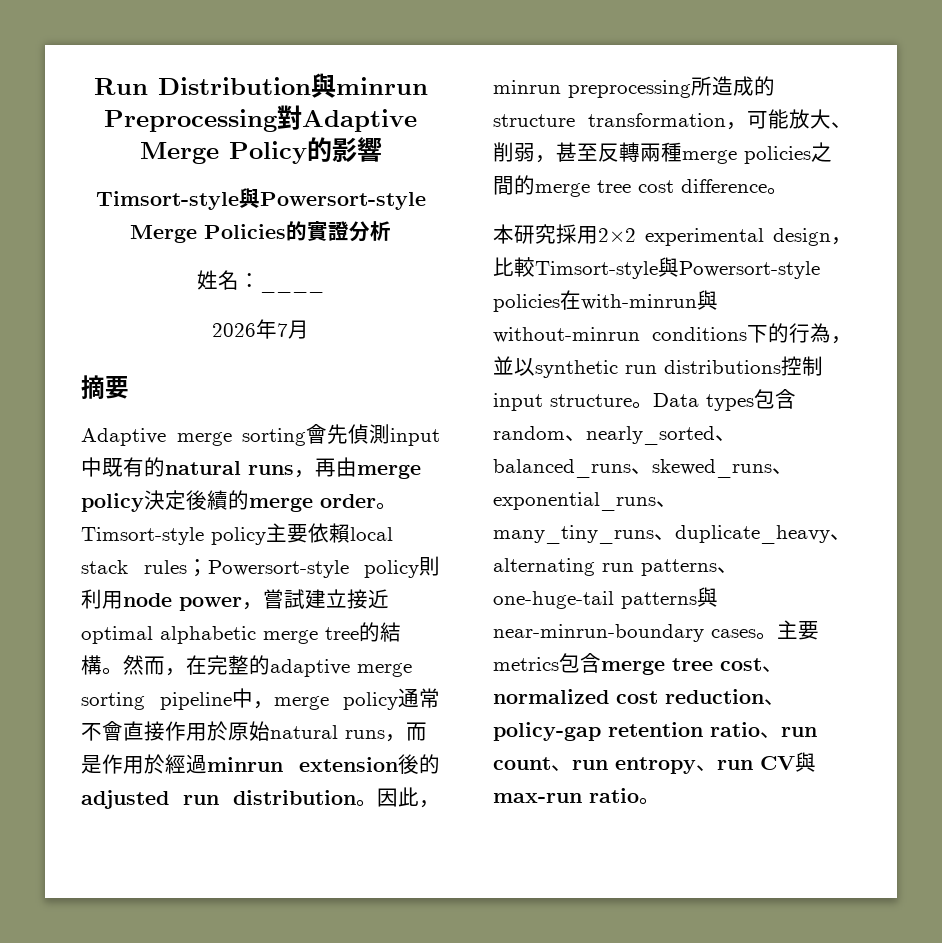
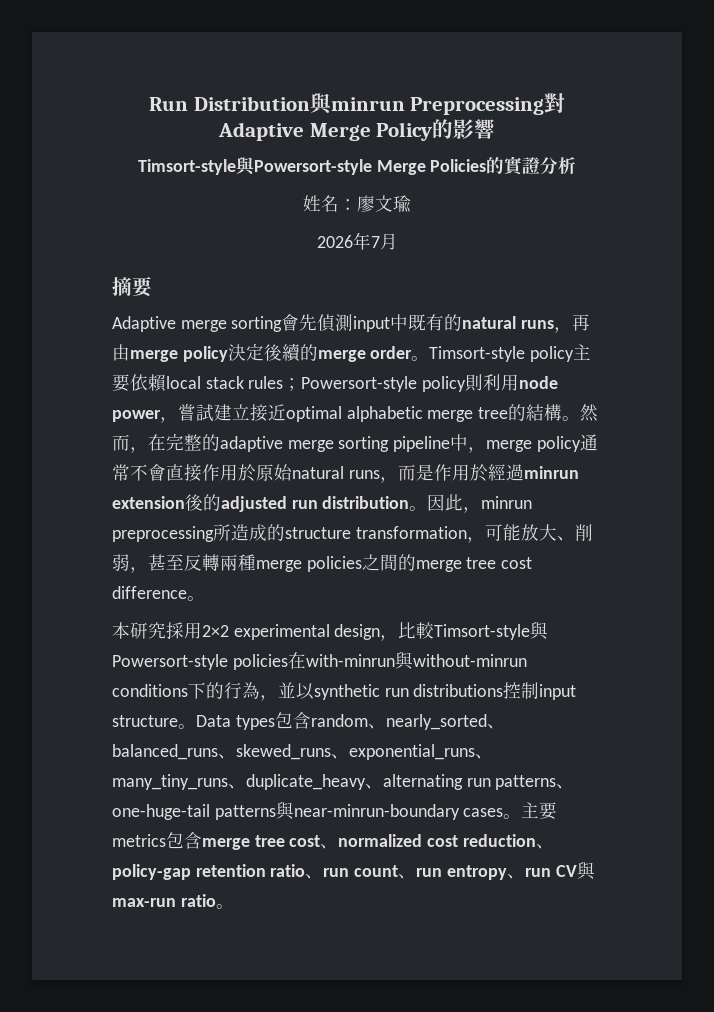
- 姓名：____
+ 姓名：廖文瑜

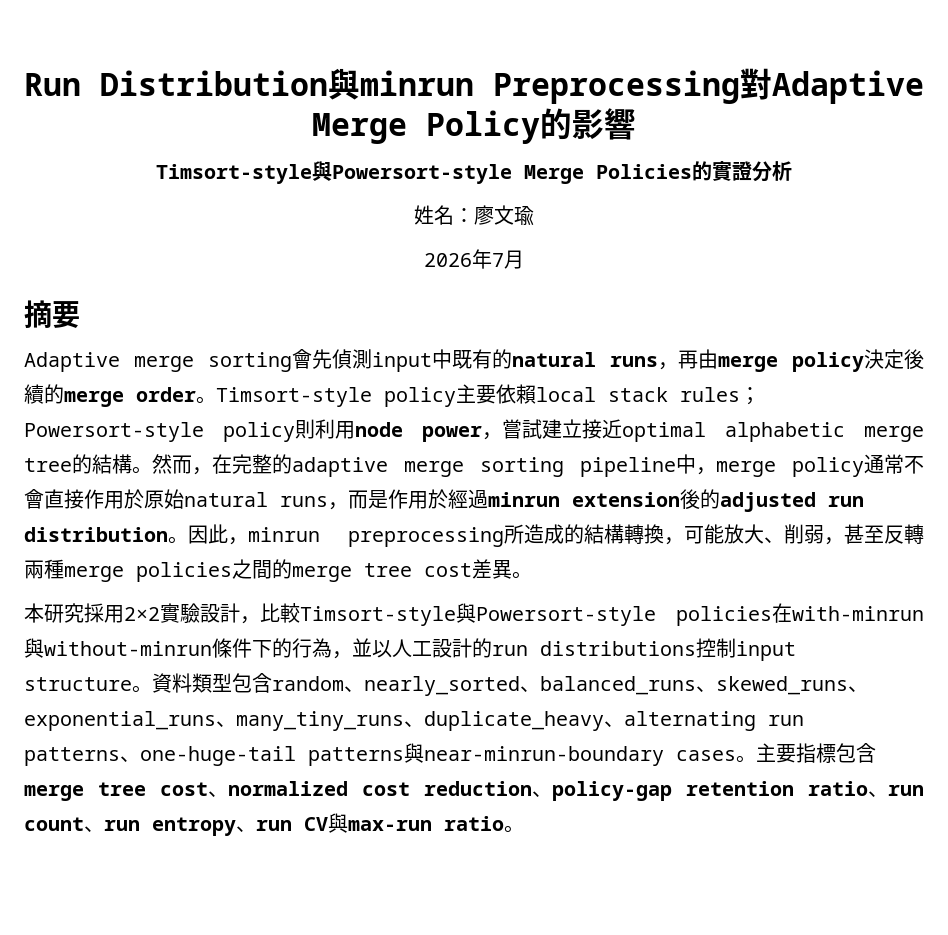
- 因此，minrun preprocessing所造成的structure transformation，可能放大、削弱，甚至反轉兩種merge policies之間的merge tree cost difference。
+ 因此，minrun preprocessing所造成的結構轉換，可能放大、削弱，甚至反轉兩種merge policies之間的merge tree cost差異。
- 本研究採用2×2 experimental design，比較Timsort-style與Powersort-style policies在with-minrun與without-minrun conditions下的行為，並以synthetic run distributions控制input structure。
+ 本研究採用2×2實驗設計，比較Timsort-style與Powersort-style policies在with-minrun與without-minrun條件下的行為，並以人工設計的run distributions控制input structure。
- Data types包含random、nearly_sorted、balanced_runs、skewed_runs、exponential_runs、many_tiny_runs、duplicate_heavy、alternating run patterns、one-huge-tail patterns與near-minrun-boundary cases。
+ 資料類型包含random、nearly_sorted、balanced_runs、skewed_runs、exponential_runs、many_tiny_runs、duplicate_heavy、alternating run patterns、one-huge-tail patterns與near-minrun-boundary cases。
- 主要metrics包含merge tree cost、normalized cost reduction、policy-gap retention ratio、run count、run entropy、run CV與max-run ratio。
+ 主要指標包含merge tree cost、normalized cost reduction、policy-gap retention ratio、run count、run entropy、run CV與max-run ratio。

